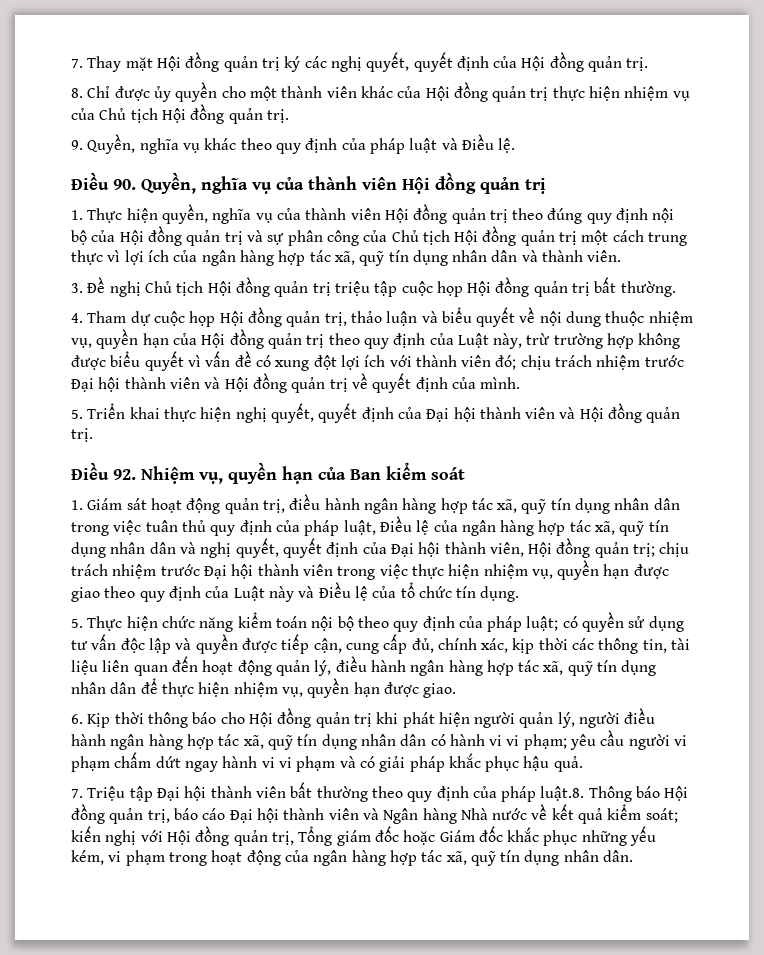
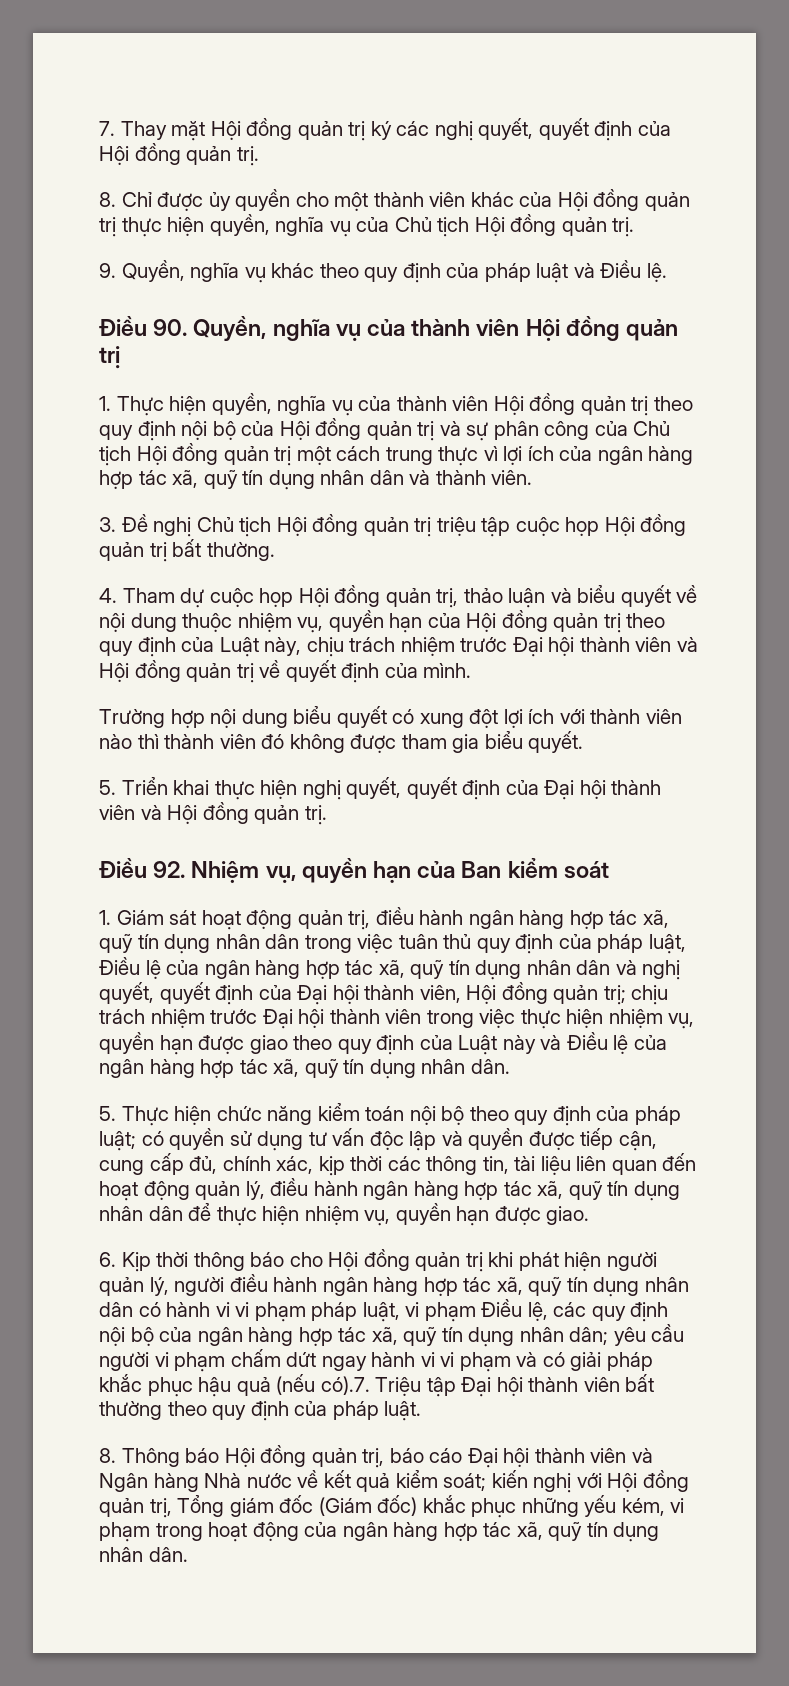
- 8. Chỉ được ủy quyền cho một thành viên khác của Hội đồng quản trị thực hiện nhiệm vụ của Chủ tịch Hội đồng quản trị.
+ 8. Chỉ được ủy quyền cho một thành viên khác của Hội đồng quản trị thực hiện quyền, nghĩa vụ của Chủ tịch Hội đồng quản trị.
- 1. Thực hiện quyền, nghĩa vụ của thành viên Hội đồng quản trị theo đúng quy định nội bộ của Hội đồng quản trị và sự phân công của Chủ tịch Hội đồng quản trị một cách trung thực vì lợi ích của ngân hàng hợp tác xã, quỹ tín dụng nhân dân và thành viên.
+ 1. Thực hiện quyền, nghĩa vụ của thành viên Hội đồng quản trị theo quy định nội bộ của Hội đồng quản trị và sự phân công của Chủ tịch Hội đồng quản trị một cách trung thực vì lợi ích của ngân hàng hợp tác xã, quỹ tín dụng nhân dân và thành viên.
- 4. Tham dự cuộc họp Hội đồng quản trị, thảo luận và biểu quyết về nội dung thuộc nhiệm vụ, quyền hạn của Hội đồng quản trị theo quy định của Luật này, trừ trường hợp không được biểu quyết vì vấn đề có xung đột lợi ích với thành viên đó; chịu trách nhiệm trước Đại hội thành viên và Hội đồng quản trị về quyết định của mình.
+ 4. Tham dự cuộc họp Hội đồng quản trị, thảo luận và biểu quyết về nội dung thuộc nhiệm vụ, quyền hạn của Hội đồng quản trị theo quy định của Luật này, chịu trách nhiệm trước Đại hội thành viên và Hội đồng quản trị về quyết định của mình.
+ Trường hợp nội dung biểu quyết có xung đột lợi ích với thành viên nào thì thành viên đó không được tham gia biểu quyết.
- chịu trách nhiệm trước Đại hội thành viên trong việc thực hiện nhiệm vụ, quyền hạn được giao theo quy định của Luật này và Điều lệ của tổ chức tín dụng.
+ chịu trách nhiệm trước Đại hội thành viên trong việc thực hiện nhiệm vụ, quyền hạn được giao theo quy định của Luật này và Điều lệ của ngân hàng hợp tác xã, quỹ tín dụng nhân dân.
- 6. Kịp thời thông báo cho Hội đồng quản trị khi phát hiện người quản lý, người điều hành ngân hàng hợp tác xã, quỹ tín dụng nhân dân có hành vi vi phạm;
+ 6. Kịp thời thông báo cho Hội đồng quản trị khi phát hiện người quản lý, người điều hành ngân hàng hợp tác xã, quỹ tín dụng nhân dân có hành vi vi phạm pháp luật, vi phạm Điều lệ, các quy định nội bộ của ngân hàng hợp tác xã, quỹ tín dụng nhân dân;
- yêu cầu người vi phạm chấm dứt ngay hành vi vi phạm và có giải pháp khắc phục hậu quả.
- 7. Triệu tập Đại hội thành viên bất thường theo quy định của pháp luật.8. Thông báo Hội đồng quản trị, báo cáo Đại hội thành viên và Ngân hàng Nhà nước về kết quả kiểm soát;
+ yêu cầu người vi phạm chấm dứt ngay hành vi vi phạm và có giải pháp khắc phục hậu quả (nếu có).7. Triệu tập Đại hội thành viên bất thường theo quy định của pháp luật.
+ 8. Thông báo Hội đồng quản trị, báo cáo Đại hội thành viên và Ngân hàng Nhà nước về kết quả kiểm soát;
- kiến nghị với Hội đồng quản trị, Tổng giám đốc hoặc Giám đốc khắc phục những yếu kém, vi phạm trong hoạt động của ngân hàng hợp tác xã, quỹ tín dụng nhân dân.
+ kiến nghị với Hội đồng quản trị, Tổng giám đốc (Giám đốc) khắc phục những yếu kém, vi phạm trong hoạt động của ngân hàng hợp tác xã, quỹ tín dụng nhân dân.

